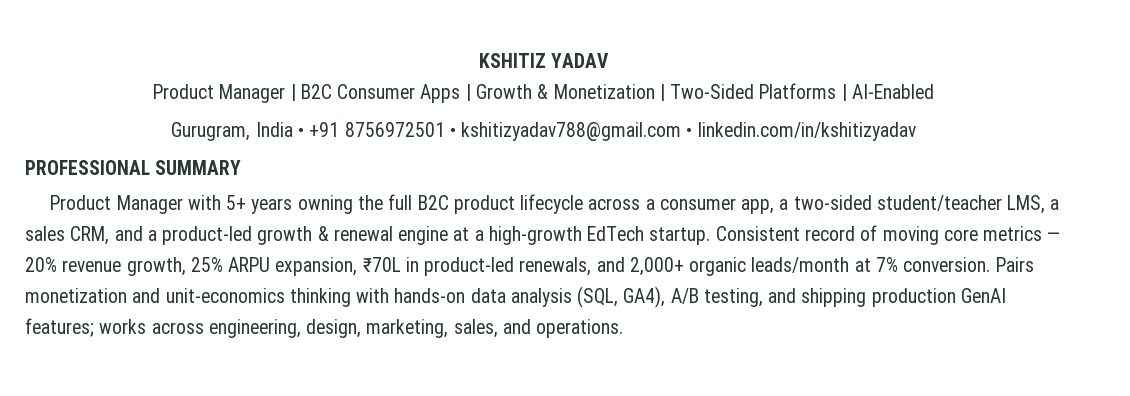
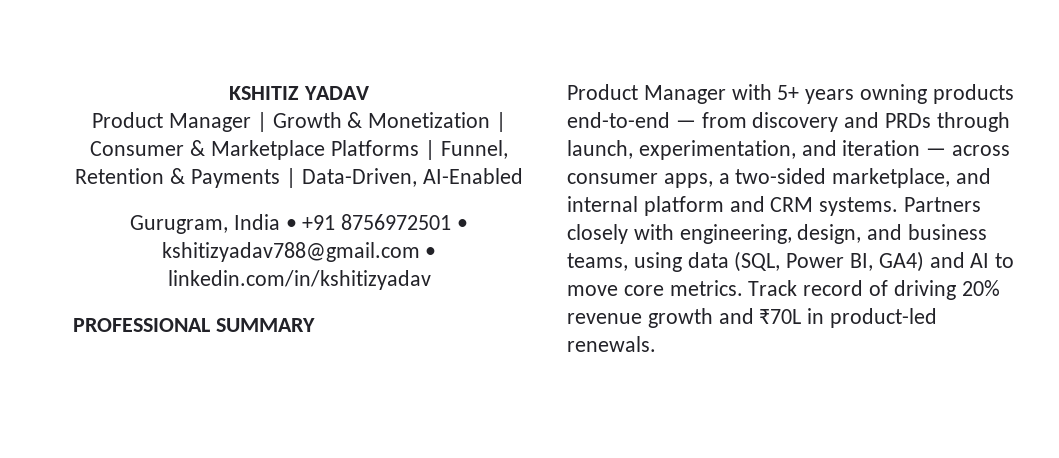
- Product Manager | B2C Consumer Apps | Growth & Monetization | Two-Sided Platforms | AI-Enabled
+ Product Manager | Growth & Monetization | Consumer & Marketplace Platforms | Funnel, Retention & Payments | Data-Driven, AI-Enabled
- Product Manager with 5+ years owning the full B2C product lifecycle across a consumer app, a two-sided student/teacher LMS, a sales CRM, and a product-led growth & renewal engine at a high-growth EdTech startup. Consistent record of moving core metrics — 20% revenue growth, 25% ARPU expansion, ₹70L in product-led renewals, and 2,000+ organic leads/month at 7% conversion. Pairs monetization and unit-economics thinking with hands-on data analysis (SQL, GA4), A/B testing, and shipping production GenAI features; works across engineering, design, marketing, sales, and operations.
+ Product Manager with 5+ years owning products end-to-end — from discovery and PRDs through launch, experimentation, and iteration — across consumer apps, a two-sided marketplace, and internal platform and CRM systems. Partners closely with engineering, design, and business teams, using data (SQL, Power BI, GA4) and AI to move core metrics. Track record of driving 20% revenue growth and ₹70L in product-led renewals.

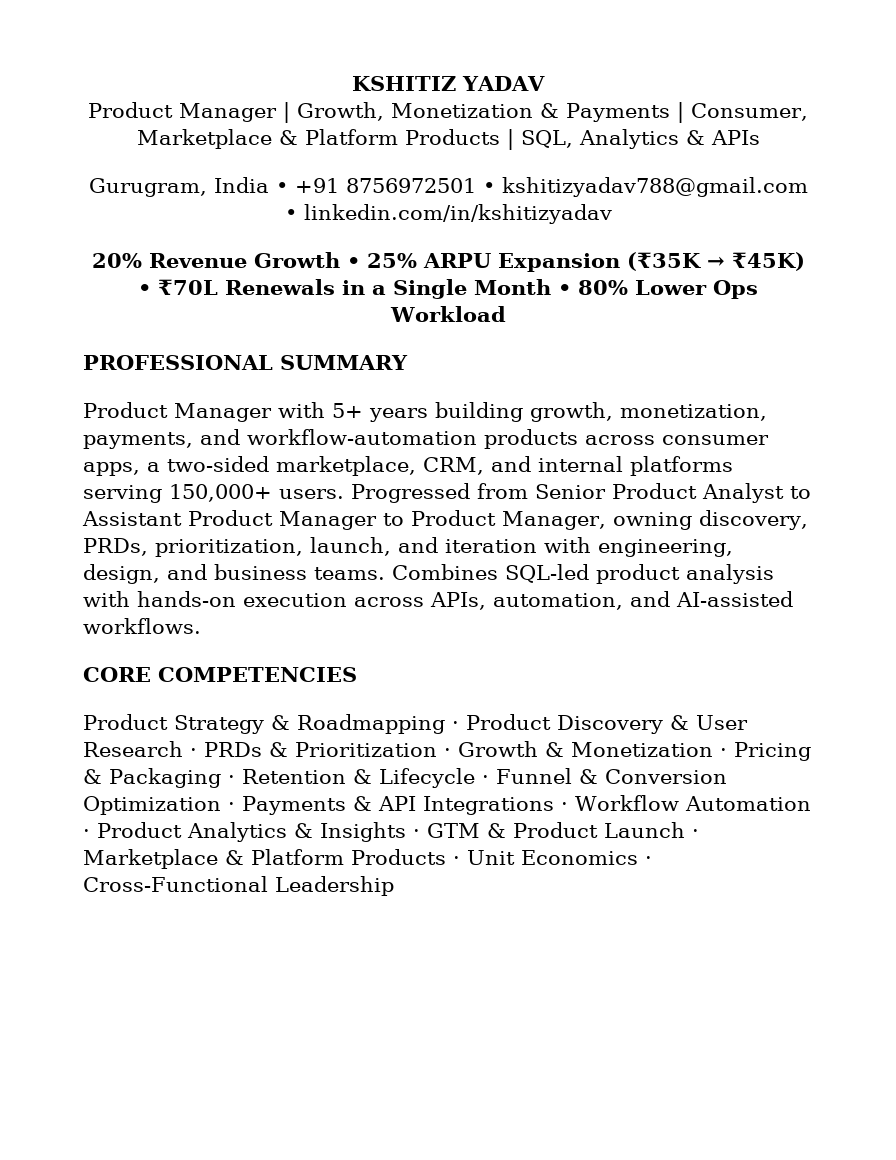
- Product Manager | Growth & Monetization | Consumer & Marketplace Platforms | Funnel, Retention & Payments | Data-Driven, AI-Enabled
+ Product Manager | Growth, Monetization & Payments | Consumer, Marketplace & Platform Products | SQL, Analytics & APIs
+ 20% Revenue Growth • 25% ARPU Expansion (₹35K → ₹45K) • ₹70L Renewals in a Single Month • 80% Lower Ops Workload
- Product Manager with 5+ years owning products end-to-end — from discovery and PRDs through launch, experimentation, and iteration — across consumer apps, a two-sided marketplace, and internal platform and CRM systems. Partners closely with engineering, design, and business teams, using data (SQL, Power BI, GA4) and AI to move core metrics. Track record of driving 20% revenue growth and ₹70L in product-led renewals.
+ Product Manager with 5+ years building growth, monetization, payments, and workflow-automation products across consumer apps, a two-sided marketplace, CRM, and internal platforms serving 150,000+ users. Progressed from Senior Product Analyst to Assistant Product Manager to Product Manager, owning discovery, PRDs, prioritization, launch, and iteration with engineering, design, and business teams. Combines SQL-led product analysis with hands-on execution across APIs, automation, and AI-assisted workflows.
+ CORE COMPETENCIES
+ Product Strategy & Roadmapping · Product Discovery & User Research · PRDs & Prioritization · Growth & Monetization · Pricing & Packaging · Retention & Lifecycle · Funnel & Conversion Optimization · Payments & API Integrations · Workflow Automation · Product Analytics & Insights · GTM & Product Launch · Marketplace & Platform Products · Unit Economics · Cross-Functional Leadership

